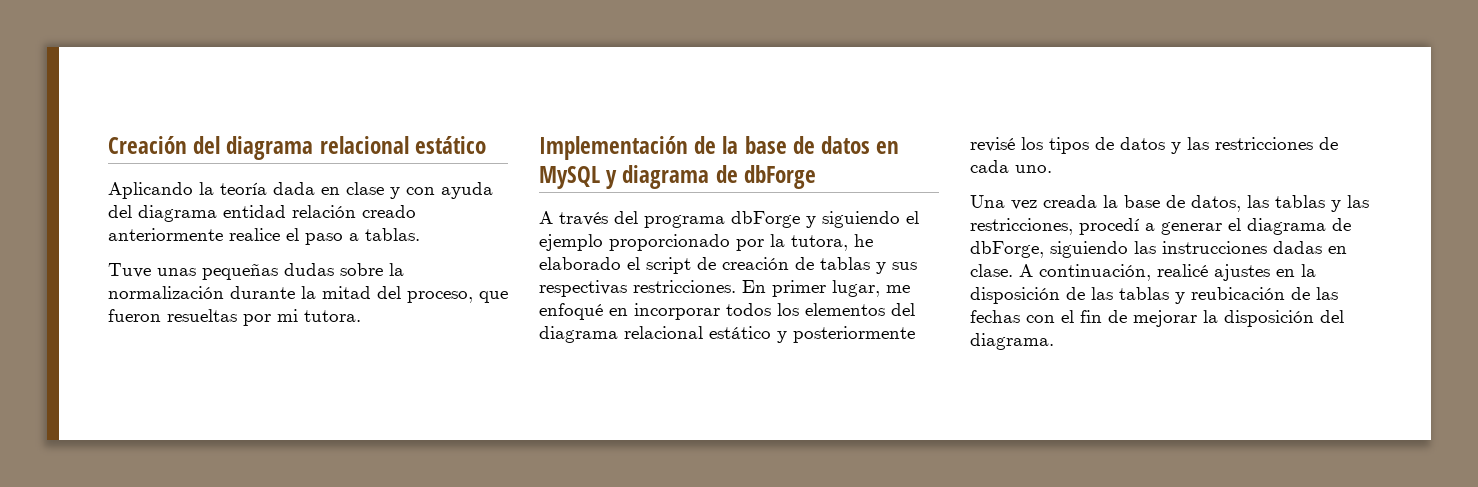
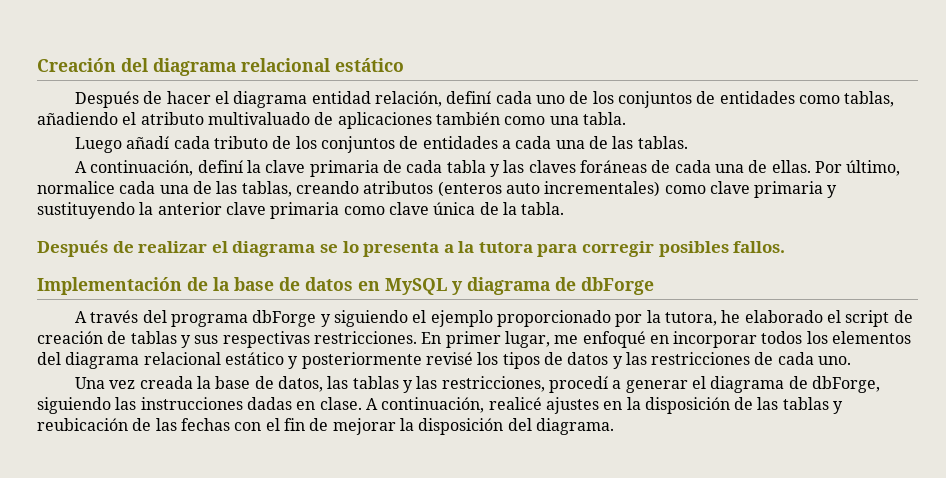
- Aplicando la teoría dada en clase y con ayuda del diagrama entidad relación creado anteriormente realice el paso a tablas.
- Tuve unas pequeñas dudas sobre la normalización durante la mitad del proceso, que fueron resueltas por mi tutora.
+ Después de hacer el diagrama entidad relación, definí cada uno de los conjuntos de entidades como tablas, añadiendo el atributo multivaluado de aplicaciones también como una tabla.
+ Luego añadí cada tributo de los conjuntos de entidades a cada una de las tablas.
+ A continuación, definí la clave primaria de cada tabla y las claves foráneas de cada una de ellas. Por último, normalice cada una de las tablas, creando atributos (enteros auto incrementales) como clave primaria y sustituyendo la anterior clave primaria como clave única de la tabla.
+ Después de realizar el diagrama se lo presenta a la tutora para corregir posibles fallos.

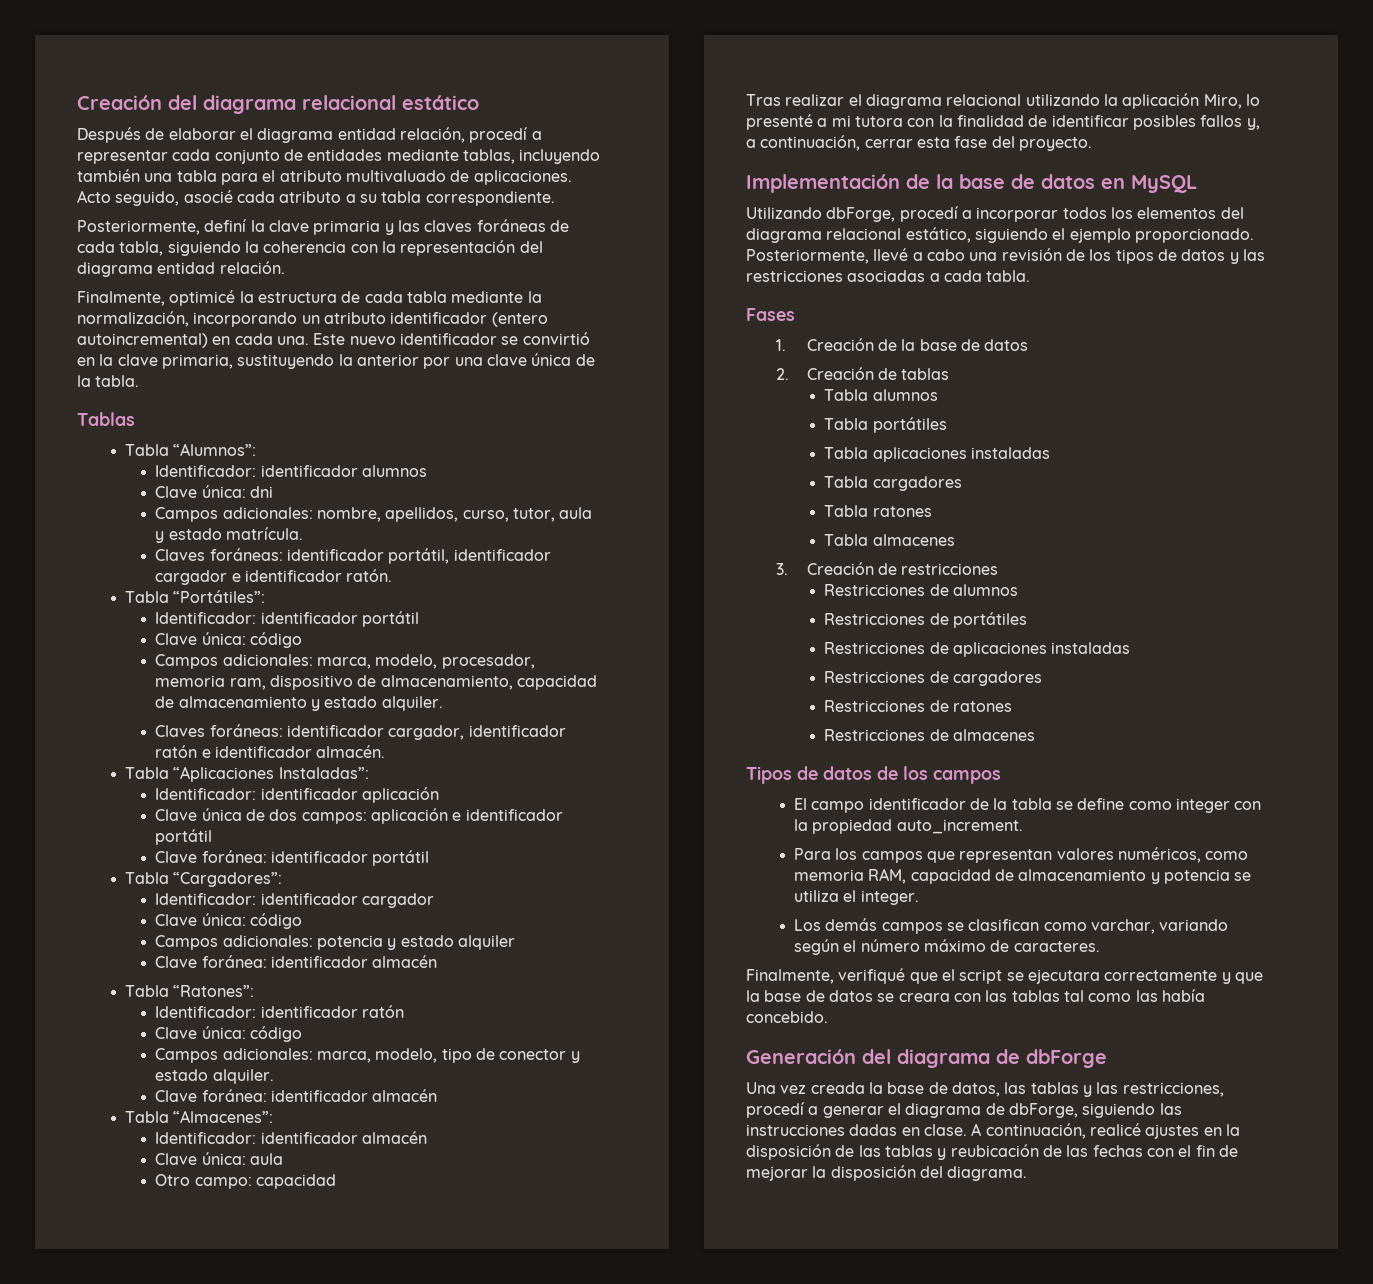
- Después de hacer el diagrama entidad relación, definí cada uno de los conjuntos de entidades como tablas, añadiendo el atributo multivaluado de aplicaciones también como una tabla.
- Luego añadí cada tributo de los conjuntos de entidades a cada una de las tablas.
- A continuación, definí la clave primaria de cada tabla y las claves foráneas de cada una de ellas. Por último, normalice cada una de las tablas, creando atributos (enteros auto incrementales) como clave primaria y sustituyendo la anterior clave primaria como clave única de la tabla.
+ Después de elaborar el diagrama entidad relación, procedí a representar cada conjunto de entidades mediante tablas, incluyendo también una tabla para el atributo multivaluado de aplicaciones. Acto seguido, asocié cada atributo a su tabla correspondiente.
+ Posteriormente, definí la clave primaria y las claves foráneas de cada tabla, siguiendo la coherencia con la representación del diagrama entidad relación.
+ Finalmente, optimicé la estructura de cada tabla mediante la normalización, incorporando un atributo identificador (entero autoincremental) en cada una. Este nuevo identificador se convirtió en la clave primaria, sustituyendo la anterior por una clave única de la tabla.
- Después de realizar el diagrama se lo presenta a la tutora para corregir posibles fallos.
+ Tablas
+ Tabla “Alumnos”:
+ Identificador: identificador alumnos
+ Clave única: dni
+ Campos adicionales: nombre, apellidos, curso, tutor, aula y estado matrícula.
+ Claves foráneas: identificador portátil, identificador cargador e identificador ratón.
+ Tabla “Portátiles”:
+ Identificador: identificador portátil
+ Clave única: código
+ Campos adicionales: marca, modelo, procesador, memoria ram, dispositivo de almacenamiento, capacidad de almacenamiento y estado alquiler.
+ Claves foráneas: identificador cargador, identificador ratón e identificador almacén.
+ Tabla “Aplicaciones Instaladas”:
+ Identificador: identificador aplicación
+ Clave única de dos campos: aplicación e identificador portátil
+ Clave foránea: identificador portátil
+ Tabla “Cargadores”:
+ Identificador: identificador cargador
+ Clave única: código
+ Campos adicionales: potencia y estado alquiler
+ Clave foránea: identificador almacén
+ Tabla “Ratones”:
+ Identificador: identificador ratón
+ Clave única: código
+ Campos adicionales: marca, modelo, tipo de conector y estado alquiler.
+ Clave foránea: identificador almacén
+ Tabla “Almacenes”:
+ Identificador: identificador almacén
+ Clave única: aula
+ Otro campo: capacidad
+ Tras realizar el diagrama relacional utilizando la aplicación Miro, lo presenté a mi tutora con la finalidad de identificar posibles fallos y, a continuación, cerrar esta fase del proyecto.
- Implementación de la base de datos en MySQL y diagrama de dbForge
- A través del programa dbForge y siguiendo el ejemplo proporcionado por la tutora, he elaborado el script de creación de tablas y sus respectivas restricciones. En primer lugar, me enfoqué en incorporar todos los elementos del diagrama relacional estático y posteriormente revisé los tipos de datos y las restricciones de cada uno.
+ Implementación de la base de datos en MySQL
+ Utilizando dbForge, procedí a incorporar todos los elementos del diagrama relacional estático, siguiendo el ejemplo proporcionado. Posteriormente, llevé a cabo una revisión de los tipos de datos y las restricciones asociadas a cada tabla.
+ Fases
+ 1. Creación de la base de datos
+ 2. Creación de tablas
+ Tabla alumnos
+ Tabla portátiles
+ Tabla aplicaciones instaladas
+ Tabla cargadores
+ Tabla ratones
+ Tabla almacenes
+ 3. Creación de restricciones
+ Restricciones de alumnos
+ Restricciones de portátiles
+ Restricciones de aplicaciones instaladas
+ Restricciones de cargadores
+ Restricciones de ratones
+ Restricciones de almacenes
+ Tipos de datos de los campos
+ El campo identificador de la tabla se define como integer con la propiedad auto_increment.
+ Para los campos que representan valores numéricos, como memoria RAM, capacidad de almacenamiento y potencia se utiliza el integer.
+ Los demás campos se clasifican como varchar, variando según el número máximo de caracteres.
+ Finalmente, verifiqué que el script se ejecutara correctamente y que la base de datos se creara con las tablas tal como las había concebido.
+ Generación del diagrama de dbForge

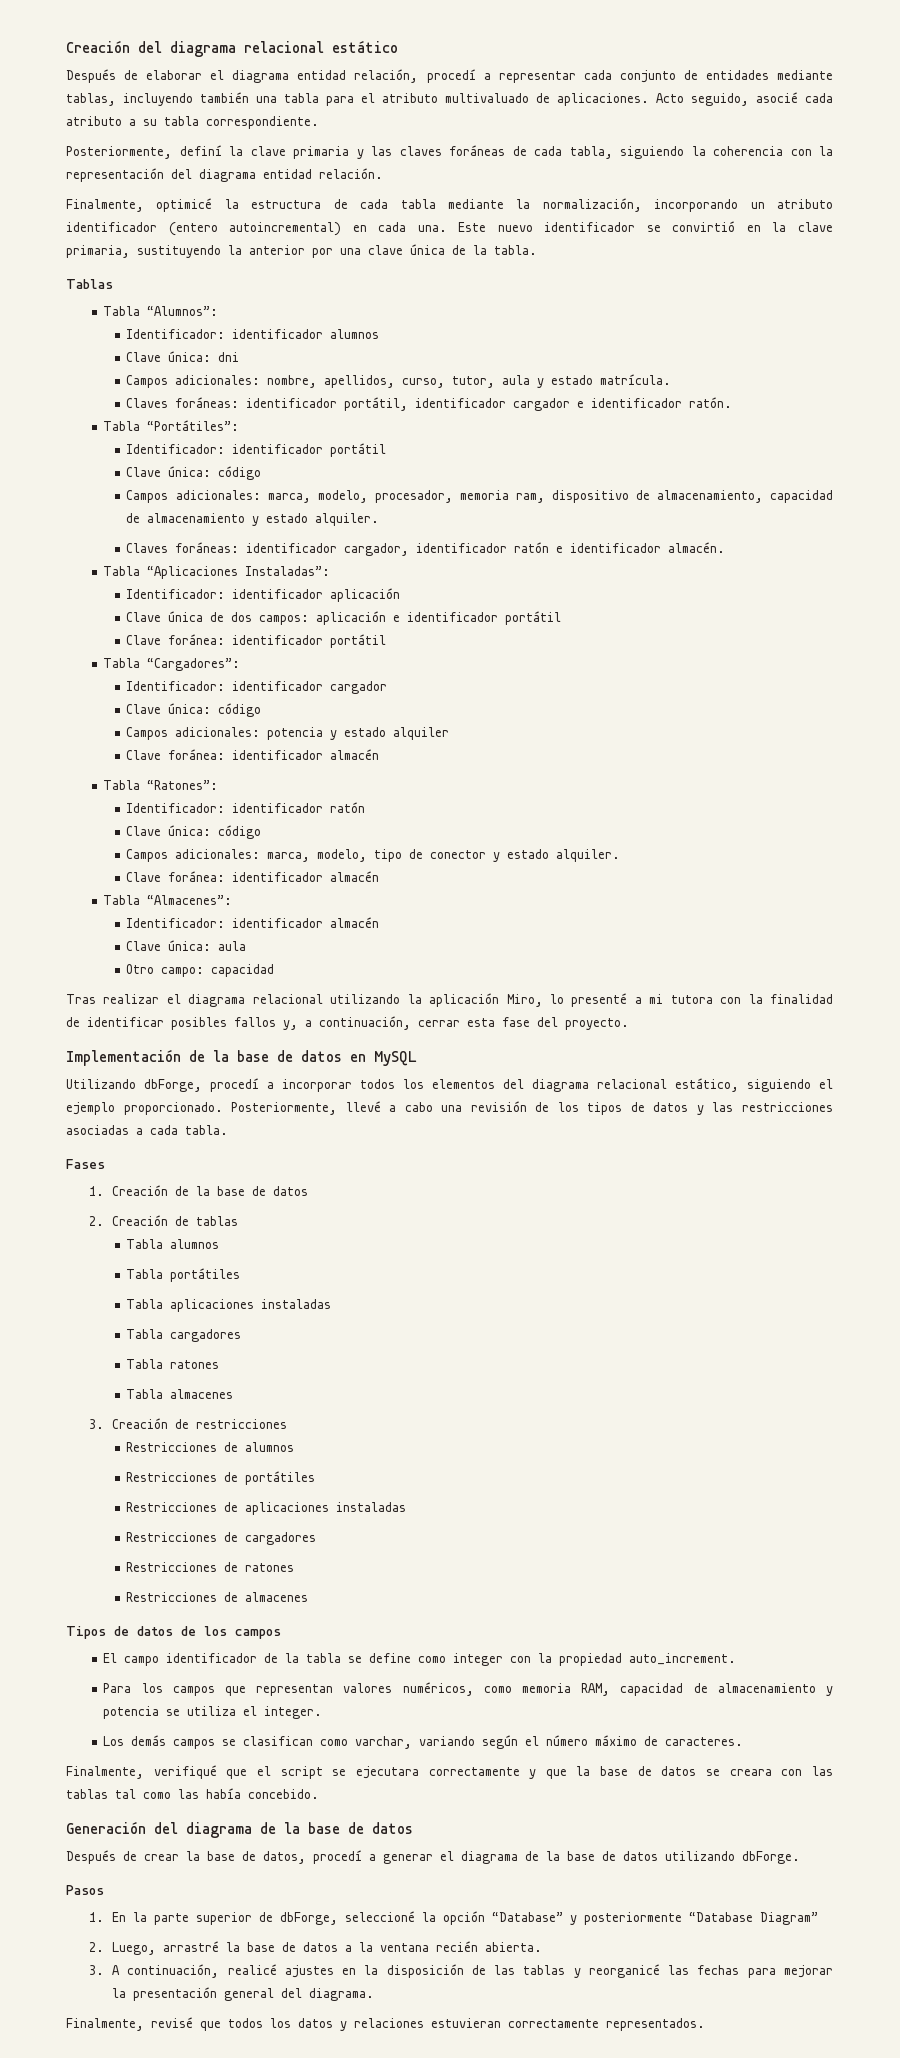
- Generación del diagrama de dbForge
- Una vez creada la base de datos, las tablas y las restricciones, procedí a generar el diagrama de dbForge, siguiendo las instrucciones dadas en clase. A continuación, realicé ajustes en la disposición de las tablas y reubicación de las fechas con el fin de mejorar la disposición del diagrama.
+ Generación del diagrama de la base de datos
+ Después de crear la base de datos, procedí a generar el diagrama de la base de datos utilizando dbForge.
+ Pasos
+ 1. En la parte superior de dbForge, seleccioné la opción “Database” y posteriormente “Database Diagram”
+ 2. Luego, arrastré la base de datos a la ventana recién abierta.
+ 3. A continuación, realicé ajustes en la disposición de las tablas y reorganicé las fechas para mejorar la presentación general del diagrama.
+ Finalmente, revisé que todos los datos y relaciones estuvieran correctamente representados.

